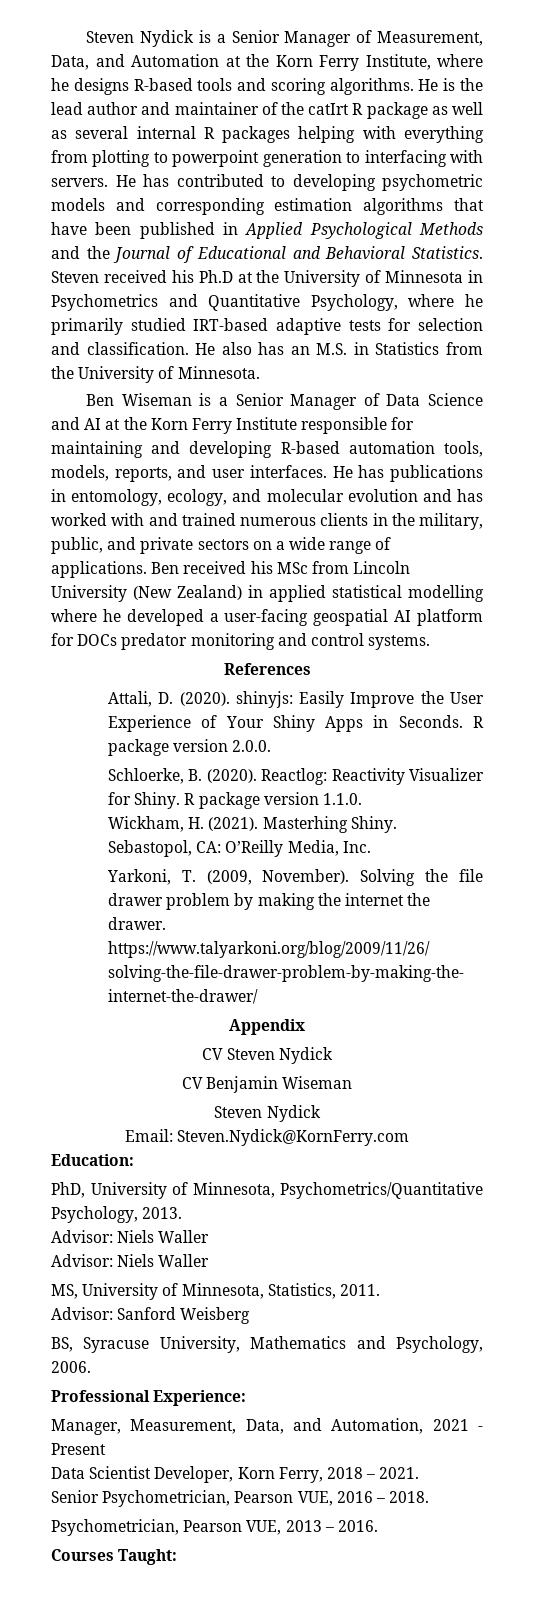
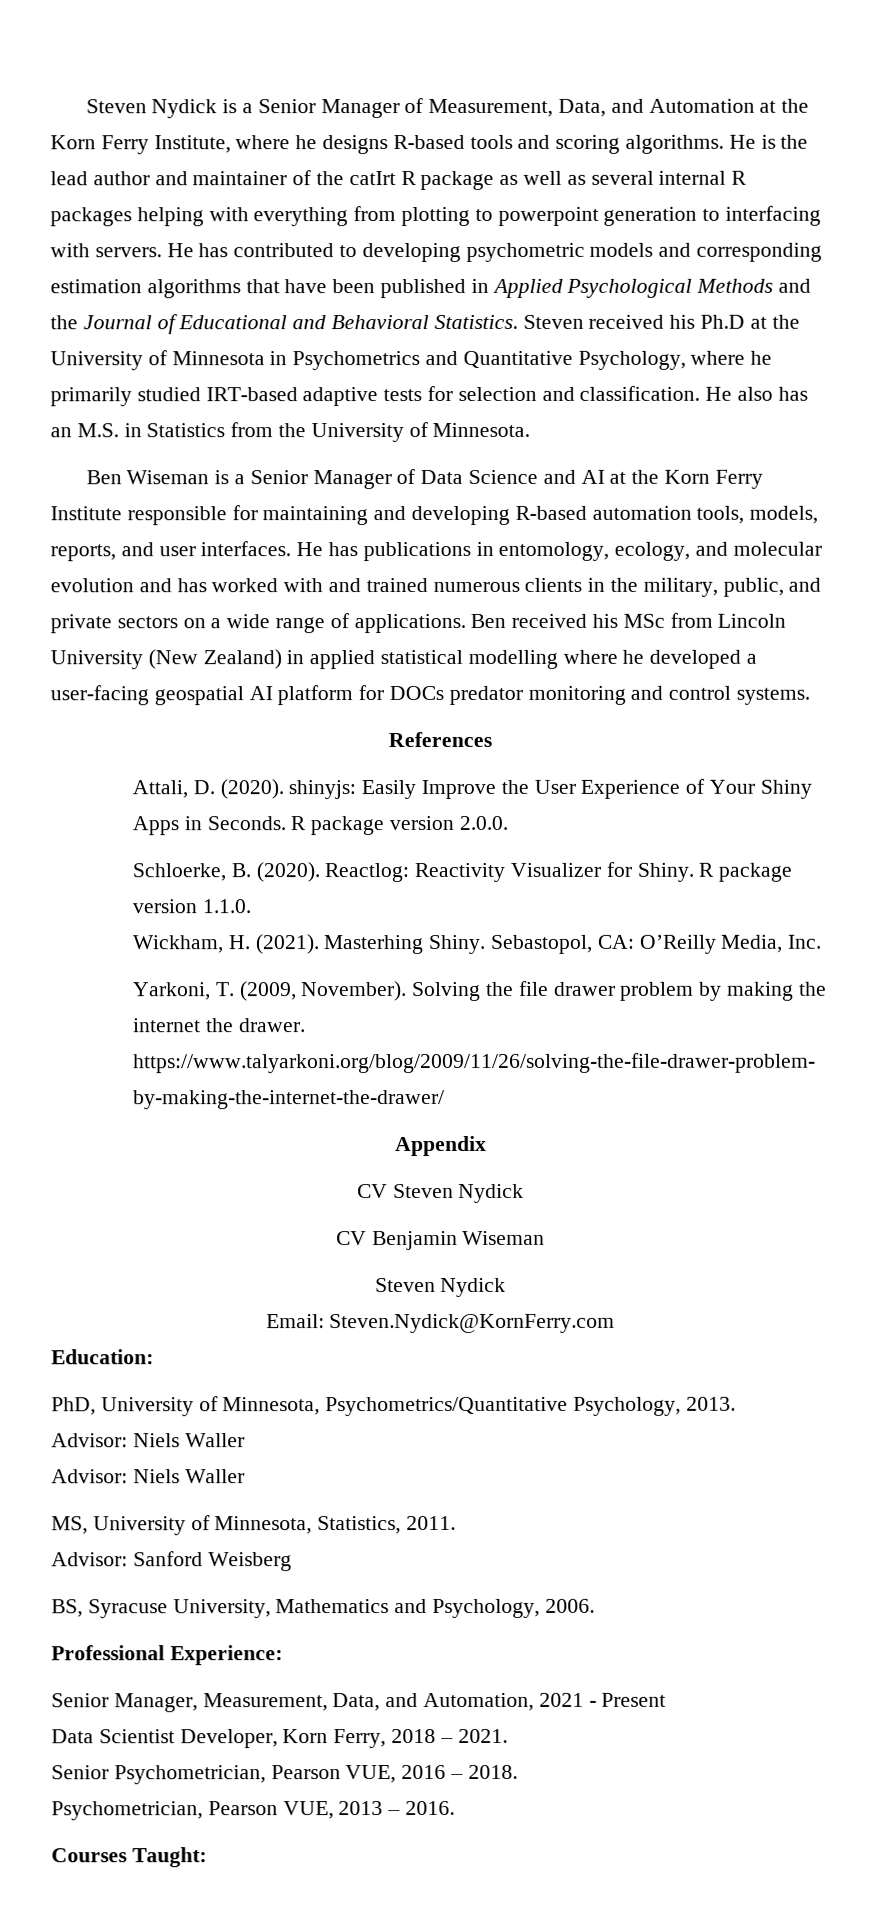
- Manager, Measurement, Data, and Automation, 2021 - Present
+ Senior Manager, Measurement, Data, and Automation, 2021 - Present

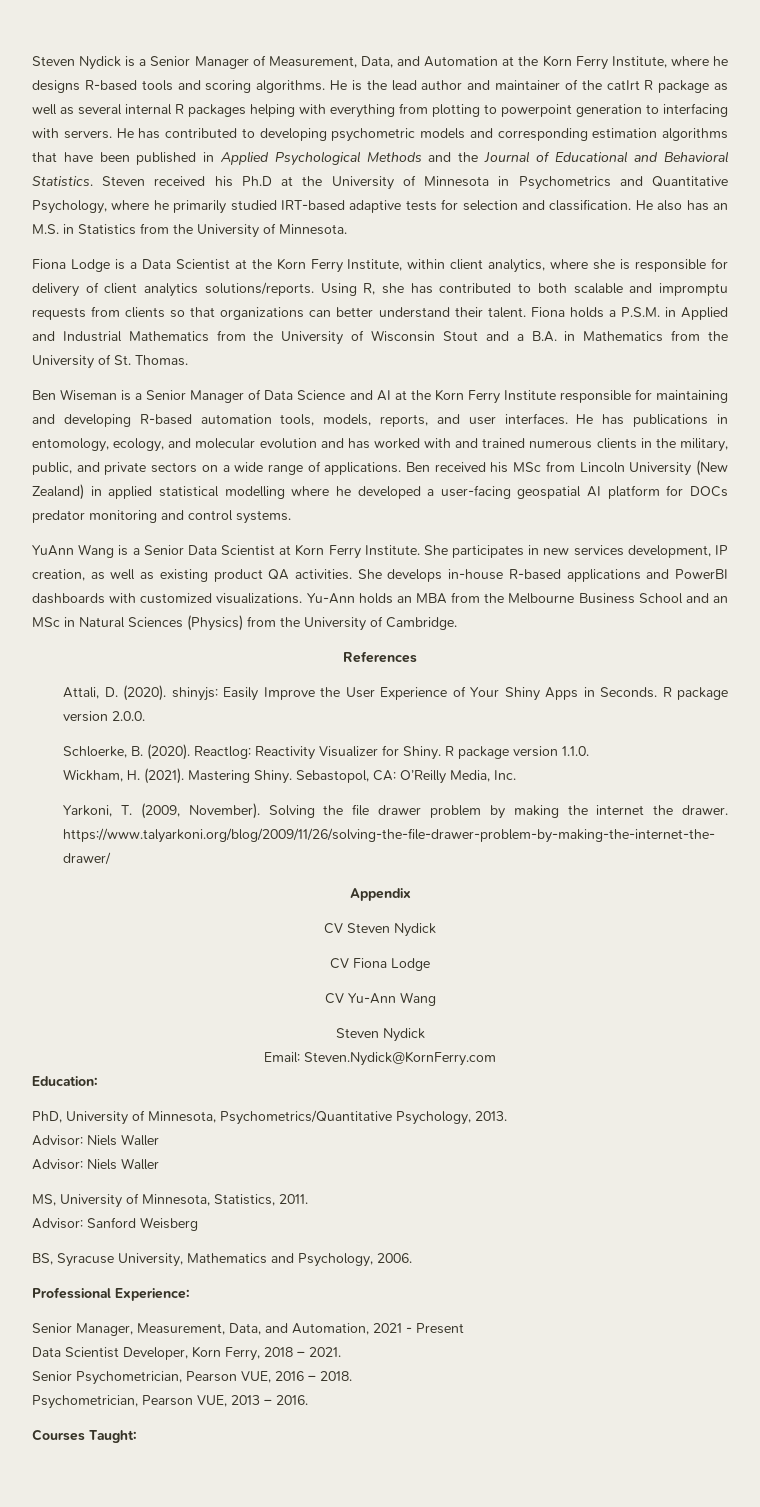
+ Fiona Lodge is a Data Scientist at the Korn Ferry Institute, within client analytics, where she is responsible for delivery of client analytics solutions/reports. Using R, she has contributed to both scalable and impromptu requests from clients so that organizations can better understand their talent. Fiona holds a P.S.M. in Applied and Industrial Mathematics from the University of Wisconsin Stout and a B.A. in Mathematics from the University of St. Thomas.
+ YuAnn Wang is a Senior Data Scientist at Korn Ferry Institute. She participates in new services development, IP creation, as well as existing product QA activities. She develops in-house R-based applications and PowerBI dashboards with customized visualizations. Yu-Ann holds an MBA from the Melbourne Business School and an MSc in Natural Sciences (Physics) from the University of Cambridge.
- Masterhing Shiny.
+ Mastering Shiny.
- CV Benjamin Wiseman
+ CV Fiona Lodge
+ CV Yu-Ann Wang

